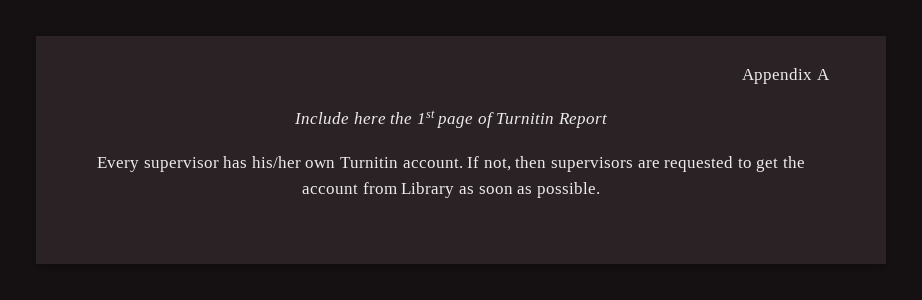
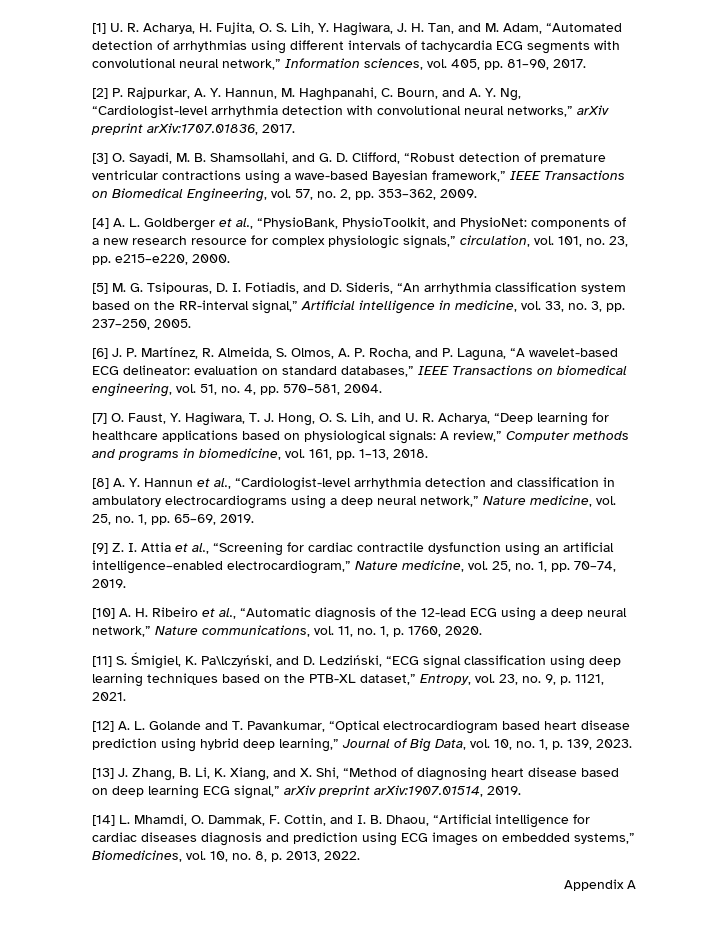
+ [1] U. R. Acharya, H. Fujita, O. S. Lih, Y. Hagiwara, J. H. Tan, and M. Adam, “Automated detection of arrhythmias using different intervals of tachycardia ECG segments with convolutional neural network,” Information sciences, vol. 405, pp. 81–90, 2017.
+ [2] P. Rajpurkar, A. Y. Hannun, M. Haghpanahi, C. Bourn, and A. Y. Ng, “Cardiologist-level arrhythmia detection with convolutional neural networks,” arXiv preprint arXiv:1707.01836, 2017.
+ [3] O. Sayadi, M. B. Shamsollahi, and G. D. Clifford, “Robust detection of premature ventricular contractions using a wave-based Bayesian framework,” IEEE Transactions on Biomedical Engineering, vol. 57, no. 2, pp. 353–362, 2009.
+ [4] A. L. Goldberger et al., “PhysioBank, PhysioToolkit, and PhysioNet: components of a new research resource for complex physiologic signals,” circulation, vol. 101, no. 23, pp. e215–e220, 2000.
+ [5] M. G. Tsipouras, D. I. Fotiadis, and D. Sideris, “An arrhythmia classification system based on the RR-interval signal,” Artificial intelligence in medicine, vol. 33, no. 3, pp. 237–250, 2005.
+ [6] J. P. Martínez, R. Almeida, S. Olmos, A. P. Rocha, and P. Laguna, “A wavelet-based ECG delineator: evaluation on standard databases,” IEEE Transactions on biomedical engineering, vol. 51, no. 4, pp. 570–581, 2004.
+ [7] O. Faust, Y. Hagiwara, T. J. Hong, O. S. Lih, and U. R. Acharya, “Deep learning for healthcare applications based on physiological signals: A review,” Computer methods and programs in biomedicine, vol. 161, pp. 1–13, 2018.
+ [8] A. Y. Hannun et al., “Cardiologist-level arrhythmia detection and classification in ambulatory electrocardiograms using a deep neural network,” Nature medicine, vol. 25, no. 1, pp. 65–69, 2019.
+ [9] Z. I. Attia et al., “Screening for cardiac contractile dysfunction using an artificial intelligence–enabled electrocardiogram,” Nature medicine, vol. 25, no. 1, pp. 70–74, 2019.
+ [10] A. H. Ribeiro et al., “Automatic diagnosis of the 12-lead ECG using a deep neural network,” Nature communications, vol. 11, no. 1, p. 1760, 2020.
+ [11] S. Śmigiel, K. Pa\lczyński, and D. Ledziński, “ECG signal classification using deep learning techniques based on the PTB-XL dataset,” Entropy, vol. 23, no. 9, p. 1121, 2021.
+ [12] A. L. Golande and T. Pavankumar, “Optical electrocardiogram based heart disease prediction using hybrid deep learning,” Journal of Big Data, vol. 10, no. 1, p. 139, 2023.
+ [13] J. Zhang, B. Li, K. Xiang, and X. Shi, “Method of diagnosing heart disease based on deep learning ECG signal,” arXiv preprint arXiv:1907.01514, 2019.
+ [14] L. Mhamdi, O. Dammak, F. Cottin, and I. B. Dhaou, “Artificial intelligence for cardiac diseases diagnosis and prediction using ECG images on embedded systems,” Biomedicines, vol. 10, no. 8, p. 2013, 2022.
  Appendix A
- Include here the 1st page of Turnitin Report
- Every supervisor has his/her own Turnitin account. If not, then supervisors are requested to get the account from Library as soon as possible.

